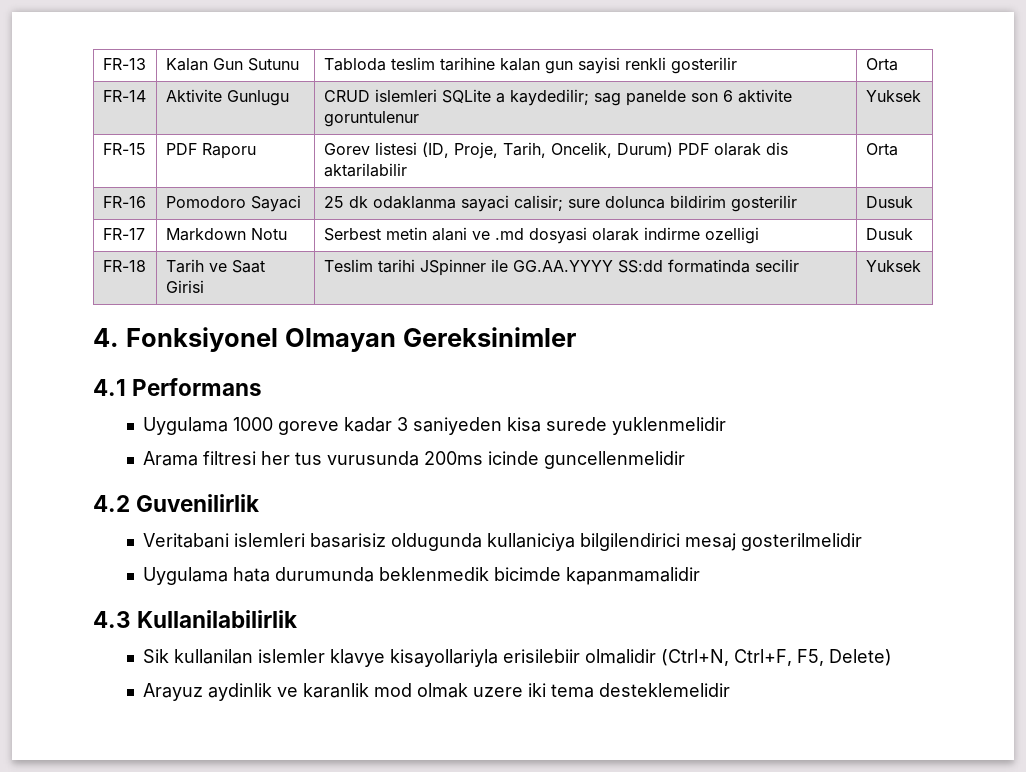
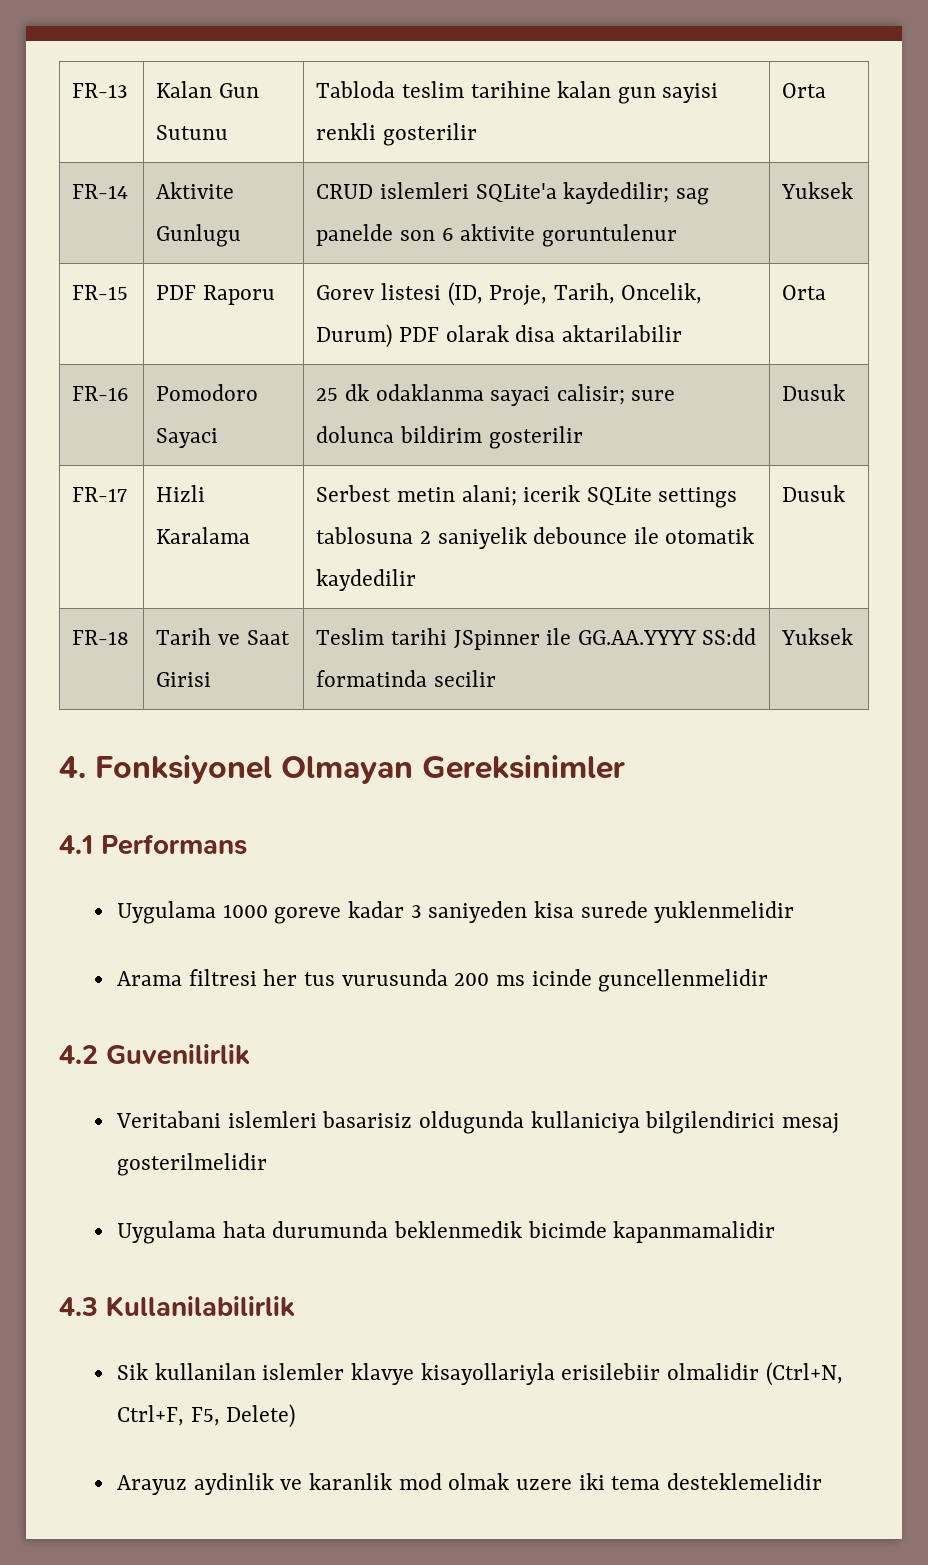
- FR-14 | Aktivite Gunlugu | CRUD islemleri SQLite a kaydedilir; sag panelde son 6 aktivite goruntulenur | Yuksek
+ FR-14 | Aktivite Gunlugu | CRUD islemleri SQLite'a kaydedilir; sag panelde son 6 aktivite goruntulenur | Yuksek
- FR-15 | PDF Raporu | Gorev listesi (ID, Proje, Tarih, Oncelik, Durum) PDF olarak dis aktarilabilir | Orta
+ FR-15 | PDF Raporu | Gorev listesi (ID, Proje, Tarih, Oncelik, Durum) PDF olarak disa aktarilabilir | Orta
- FR-17 | Markdown Notu | Serbest metin alani ve .md dosyasi olarak indirme ozelligi | Dusuk
+ FR-17 | Hizli Karalama | Serbest metin alani; icerik SQLite settings tablosuna 2 saniyelik debounce ile otomatik kaydedilir | Dusuk
- Arama filtresi her tus vurusunda 200ms icinde guncellenmelidir
+ Arama filtresi her tus vurusunda 200 ms icinde guncellenmelidir

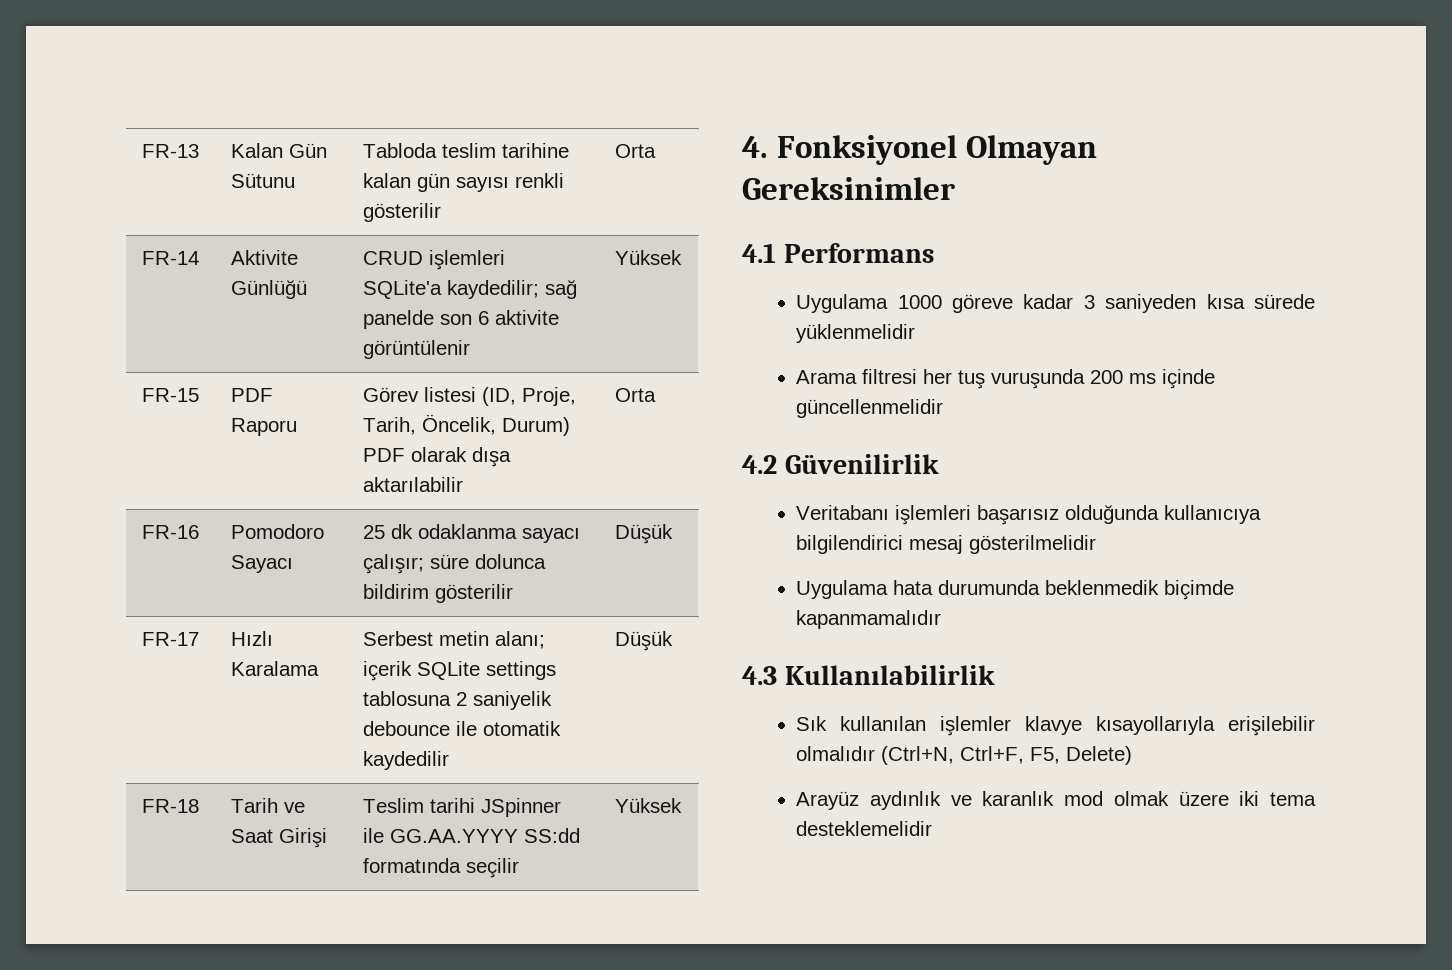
- FR-13 | Kalan Gun Sutunu | Tabloda teslim tarihine kalan gun sayisi renkli gosterilir | Orta
+ FR-13 | Kalan Gün Sütunu | Tabloda teslim tarihine kalan gün sayısı renkli gösterilir | Orta
- FR-14 | Aktivite Gunlugu | CRUD islemleri SQLite'a kaydedilir; sag panelde son 6 aktivite goruntulenur | Yuksek
+ FR-14 | Aktivite Günlüğü | CRUD işlemleri SQLite'a kaydedilir; sağ panelde son 6 aktivite görüntülenir | Yüksek
- FR-15 | PDF Raporu | Gorev listesi (ID, Proje, Tarih, Oncelik, Durum) PDF olarak disa aktarilabilir | Orta
+ FR-15 | PDF Raporu | Görev listesi (ID, Proje, Tarih, Öncelik, Durum) PDF olarak dışa aktarılabilir | Orta
- FR-16 | Pomodoro Sayaci | 25 dk odaklanma sayaci calisir; sure dolunca bildirim gosterilir | Dusuk
+ FR-16 | Pomodoro Sayacı | 25 dk odaklanma sayacı çalışır; süre dolunca bildirim gösterilir | Düşük
- FR-17 | Hizli Karalama | Serbest metin alani; icerik SQLite settings tablosuna 2 saniyelik debounce ile otomatik kaydedilir | Dusuk
+ FR-17 | Hızlı Karalama | Serbest metin alanı; içerik SQLite settings tablosuna 2 saniyelik debounce ile otomatik kaydedilir | Düşük
- FR-18 | Tarih ve Saat Girisi | Teslim tarihi JSpinner ile GG.AA.YYYY SS:dd formatinda secilir | Yuksek
+ FR-18 | Tarih ve Saat Girişi | Teslim tarihi JSpinner ile GG.AA.YYYY SS:dd formatında seçilir | Yüksek
- Uygulama 1000 goreve kadar 3 saniyeden kisa surede yuklenmelidir
+ Uygulama 1000 göreve kadar 3 saniyeden kısa sürede yüklenmelidir
- Arama filtresi her tus vurusunda 200 ms icinde guncellenmelidir
- 4.2 Guvenilirlik
- Veritabani islemleri basarisiz oldugunda kullaniciya bilgilendirici mesaj gosterilmelidir
+ Arama filtresi her tuş vuruşunda 200 ms içinde güncellenmelidir
+ 4.2 Güvenilirlik
+ Veritabanı işlemleri başarısız olduğunda kullanıcıya bilgilendirici mesaj gösterilmelidir
- Uygulama hata durumunda beklenmedik bicimde kapanmamalidir
+ Uygulama hata durumunda beklenmedik biçimde kapanmamalıdır
- 4.3 Kullanilabilirlik
- Sik kullanilan islemler klavye kisayollariyla erisilebiir olmalidir (Ctrl+N, Ctrl+F, F5, Delete)
+ 4.3 Kullanılabilirlik
+ Sık kullanılan işlemler klavye kısayollarıyla erişilebilir olmalıdır (Ctrl+N, Ctrl+F, F5, Delete)
- Arayuz aydinlik ve karanlik mod olmak uzere iki tema desteklemelidir
+ Arayüz aydınlık ve karanlık mod olmak üzere iki tema desteklemelidir

